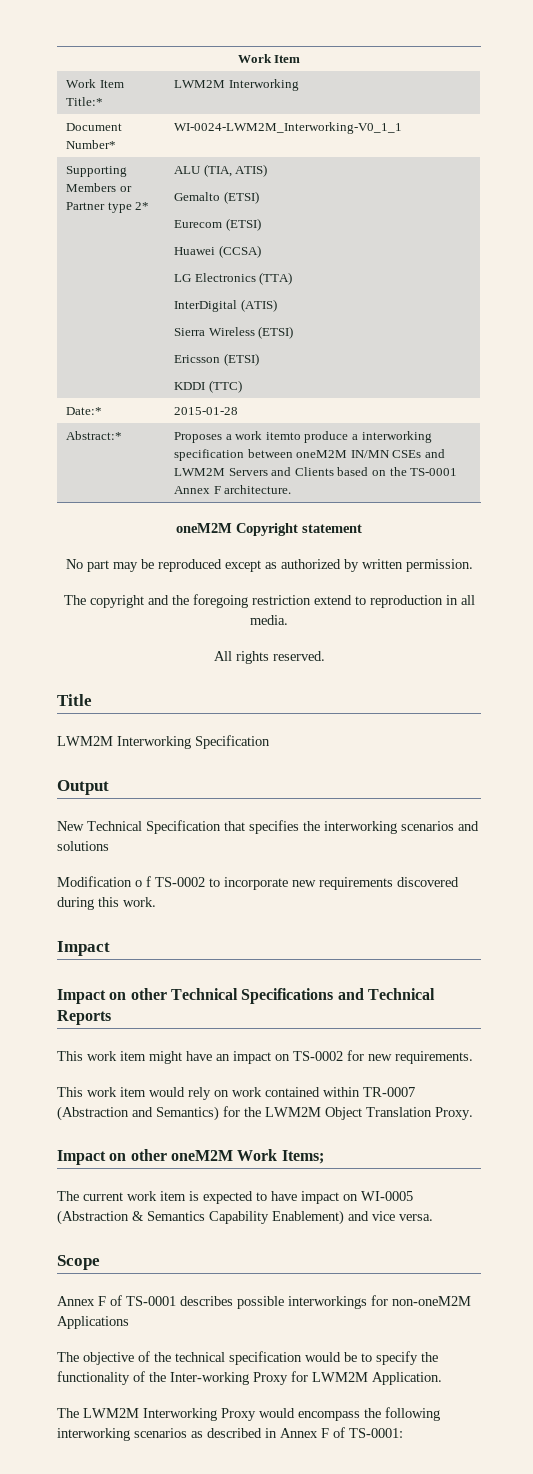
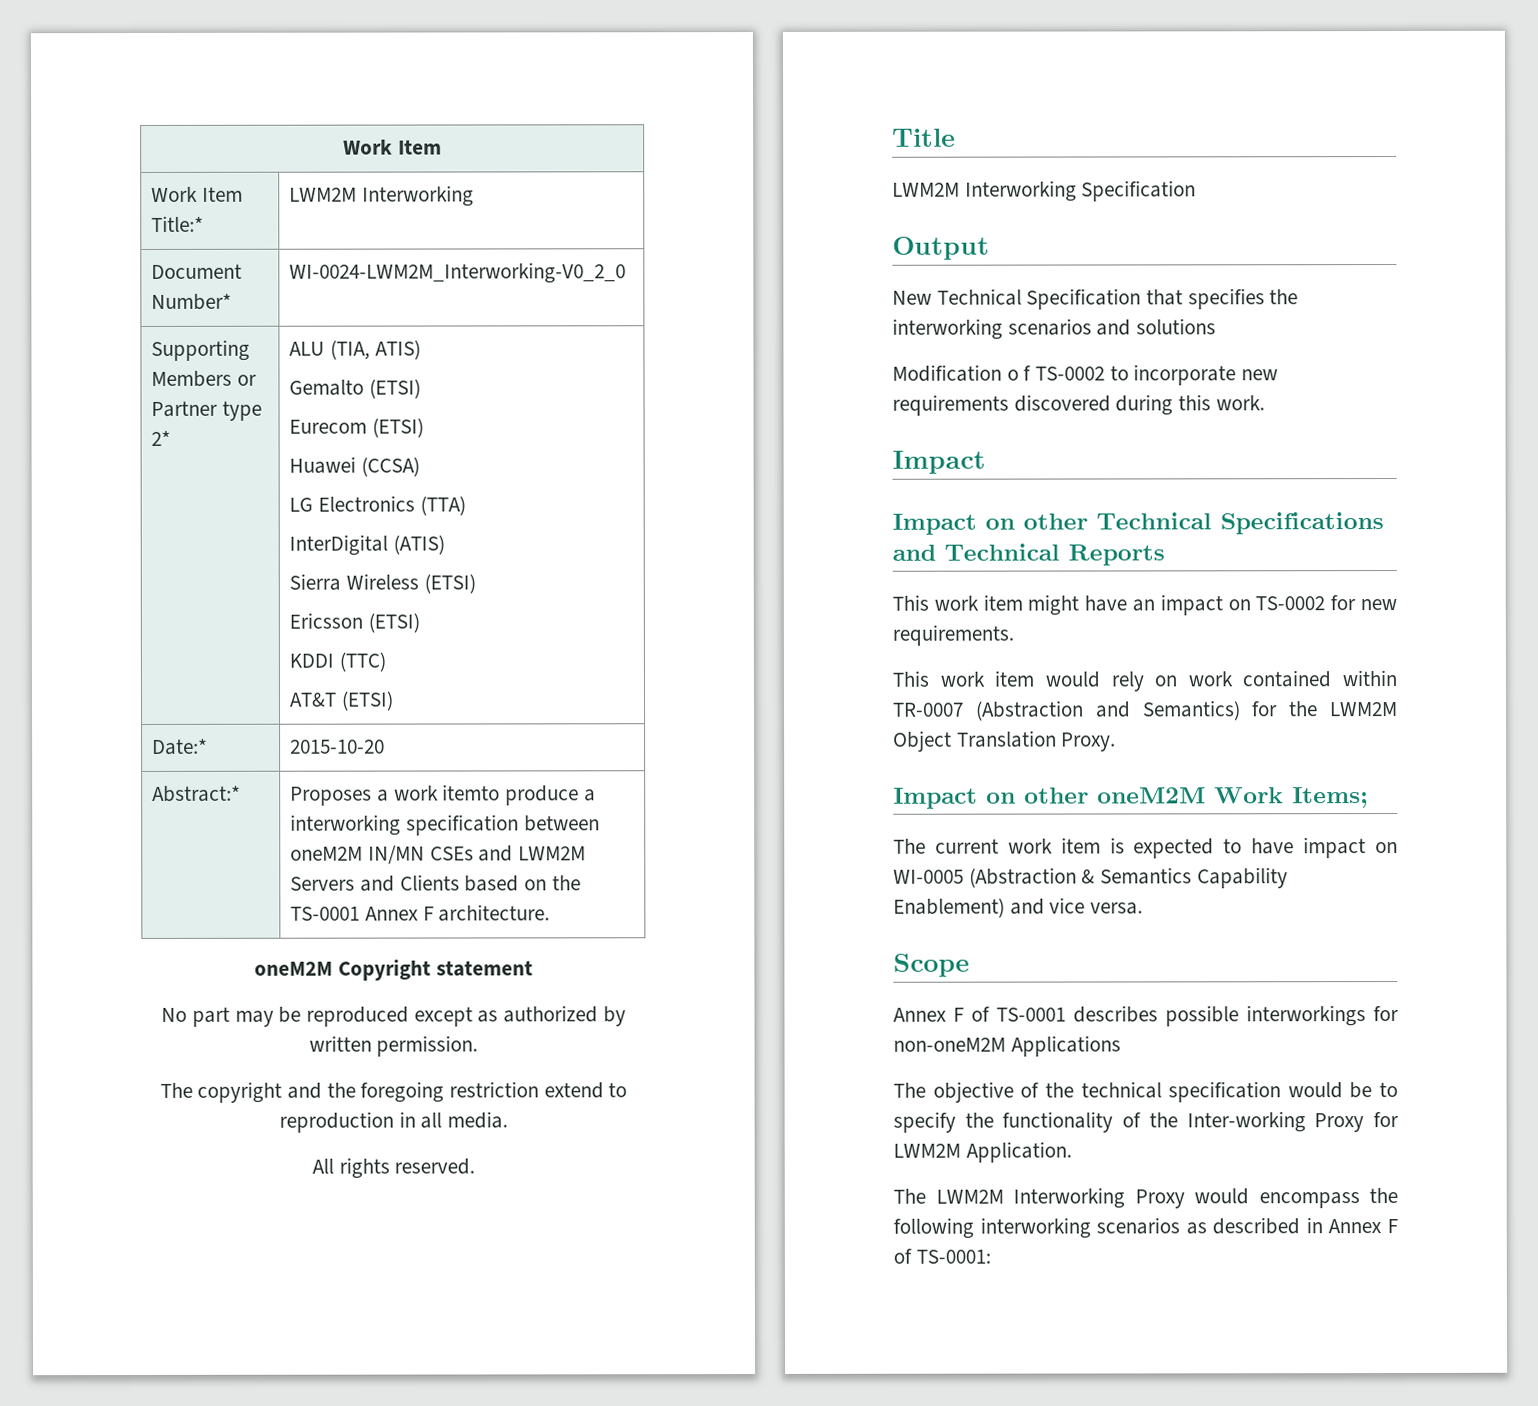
- Document Number* | WI-0024-LWM2M_Interworking-V0_1_1
+ Document Number* | WI-0024-LWM2M_Interworking-V0_2_0
  Supporting Members or Partner type 2* | ALU (TIA, ATIS)
  Gemalto (ETSI)
  Eurecom (ETSI)
  Huawei (CCSA)
  LG Electronics (TTA)
  InterDigital (ATIS)
  Sierra Wireless (ETSI)
  Ericsson (ETSI)
  KDDI (TTC)
+ AT&T (ETSI)
- Date:* | 2015-01-28
+ Date:* | 2015-10-20

